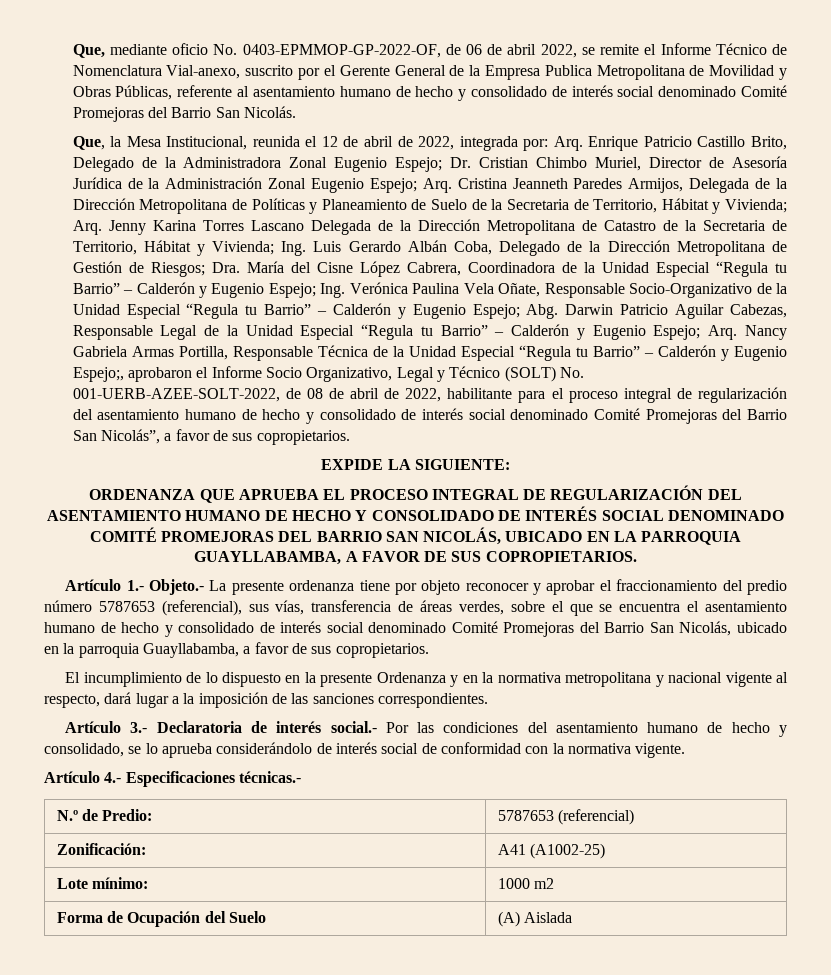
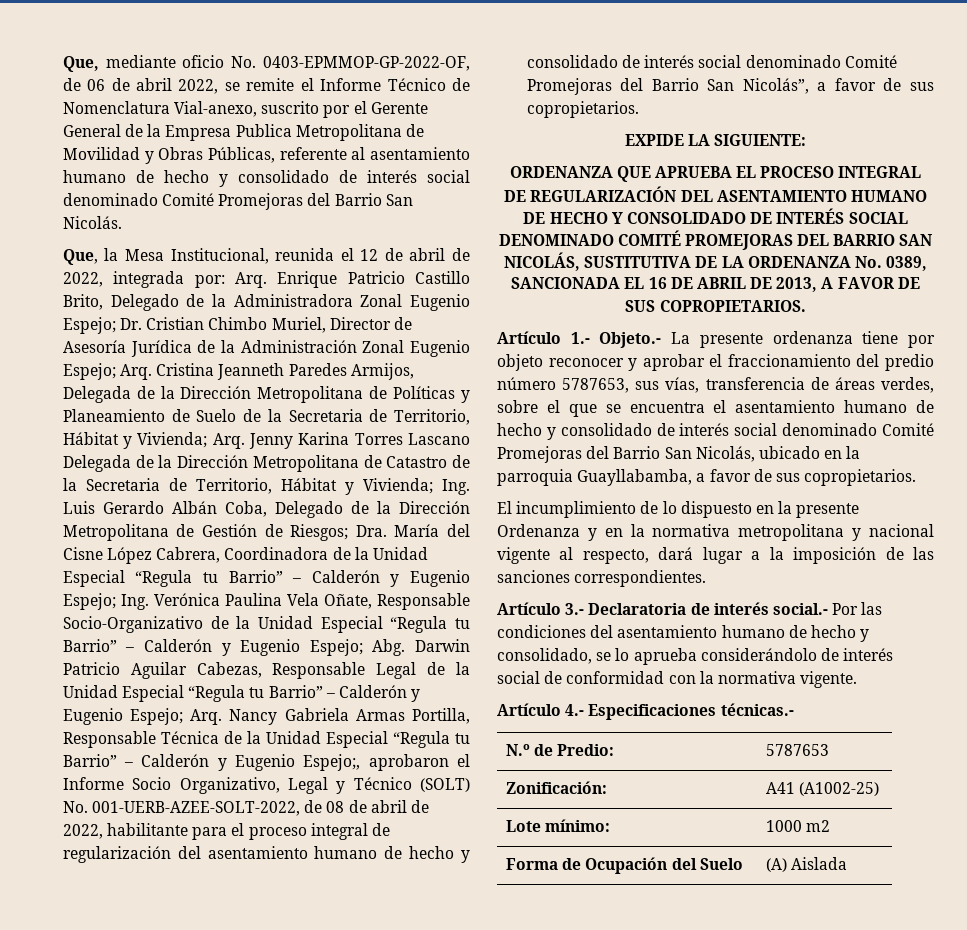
- ORDENANZA QUE APRUEBA EL PROCESO INTEGRAL DE REGULARIZACIÓN DEL ASENTAMIENTO HUMANO DE HECHO Y CONSOLIDADO DE INTERÉS SOCIAL DENOMINADO COMITÉ PROMEJORAS DEL BARRIO SAN NICOLÁS, UBICADO EN LA PARROQUIA GUAYLLABAMBA, A FAVOR DE SUS COPROPIETARIOS.
+ ORDENANZA QUE APRUEBA EL PROCESO INTEGRAL DE REGULARIZACIÓN DEL ASENTAMIENTO HUMANO DE HECHO Y CONSOLIDADO DE INTERÉS SOCIAL DENOMINADO COMITÉ PROMEJORAS DEL BARRIO SAN NICOLÁS, SUSTITUTIVA DE LA ORDENANZA No. 0389, SANCIONADA EL 16 DE ABRIL DE 2013, A FAVOR DE SUS COPROPIETARIOS.
- Artículo 1.- Objeto.- La presente ordenanza tiene por objeto reconocer y aprobar el fraccionamiento del predio número 5787653 (referencial), sus vías, transferencia de áreas verdes, sobre el que se encuentra el asentamiento humano de hecho y consolidado de interés social denominado Comité Promejoras del Barrio San Nicolás, ubicado en la parroquia Guayllabamba, a favor de sus copropietarios.
+ Artículo 1.- Objeto.- La presente ordenanza tiene por objeto reconocer y aprobar el fraccionamiento del predio número 5787653, sus vías, transferencia de áreas verdes, sobre el que se encuentra el asentamiento humano de hecho y consolidado de interés social denominado Comité Promejoras del Barrio San Nicolás, ubicado en la parroquia Guayllabamba, a favor de sus copropietarios.
- N.º de Predio: | 5787653 (referencial)
+ N.º de Predio: | 5787653

